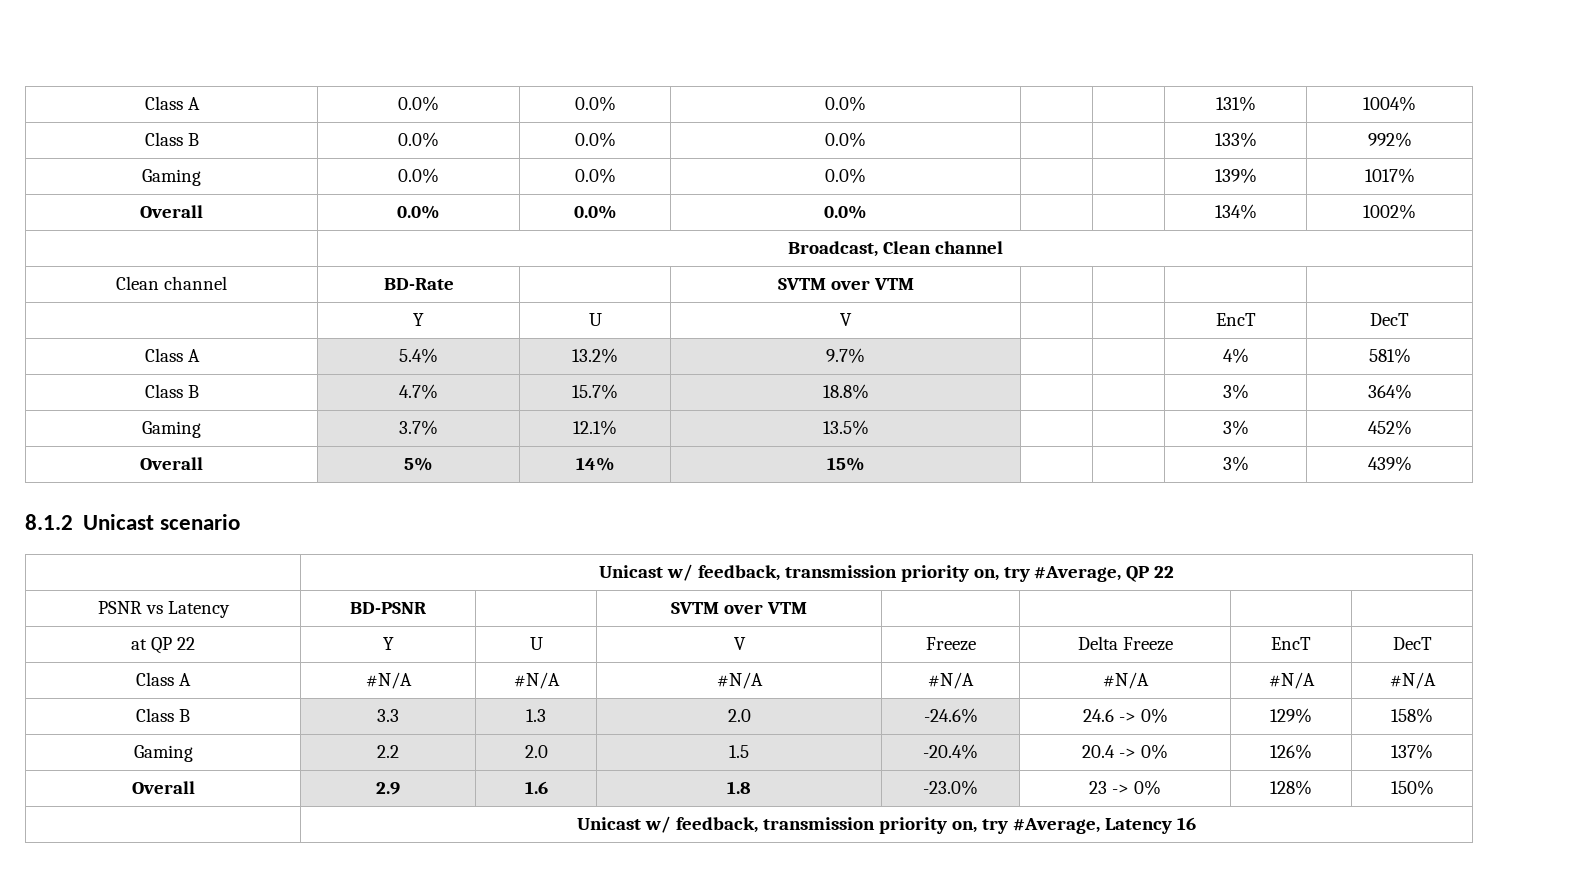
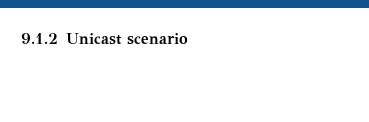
- Class A | 0.0% | 0.0% | 0.0% | | | 131% | 1004%
- Class B | 0.0% | 0.0% | 0.0% | | | 133% | 992%
- Gaming | 0.0% | 0.0% | 0.0% | | | 139% | 1017%
- Overall | 0.0% | 0.0% | 0.0% | | | 134% | 1002%
- | Broadcast, Clean channel
- Clean channel | BD-Rate | | SVTM over VTM | | | |
- | Y | U | V | | | EncT | DecT
- Class A | 5.4% | 13.2% | 9.7% | | | 4% | 581%
- Class B | 4.7% | 15.7% | 18.8% | | | 3% | 364%
- Gaming | 3.7% | 12.1% | 13.5% | | | 3% | 452%
- Overall | 5% | 14% | 15% | | | 3% | 439%
- 8.1.2 Unicast scenario
- | Unicast w/ feedback, transmission priority on, try #Average, QP 22
- PSNR vs Latency | BD-PSNR | | SVTM over VTM | | | |
- at QP 22 | Y | U | V | Freeze | Delta Freeze | EncT | DecT
- Class A | #N/A | #N/A | #N/A | #N/A | #N/A | #N/A | #N/A
- Class B | 3.3 | 1.3 | 2.0 | -24.6% | 24.6 -> 0% | 129% | 158%
- Gaming | 2.2 | 2.0 | 1.5 | -20.4% | 20.4 -> 0% | 126% | 137%
- Overall | 2.9 | 1.6 | 1.8 | -23.0% | 23 -> 0% | 128% | 150%
- | Unicast w/ feedback, transmission priority on, try #Average, Latency 16
+ 9.1.2 Unicast scenario

